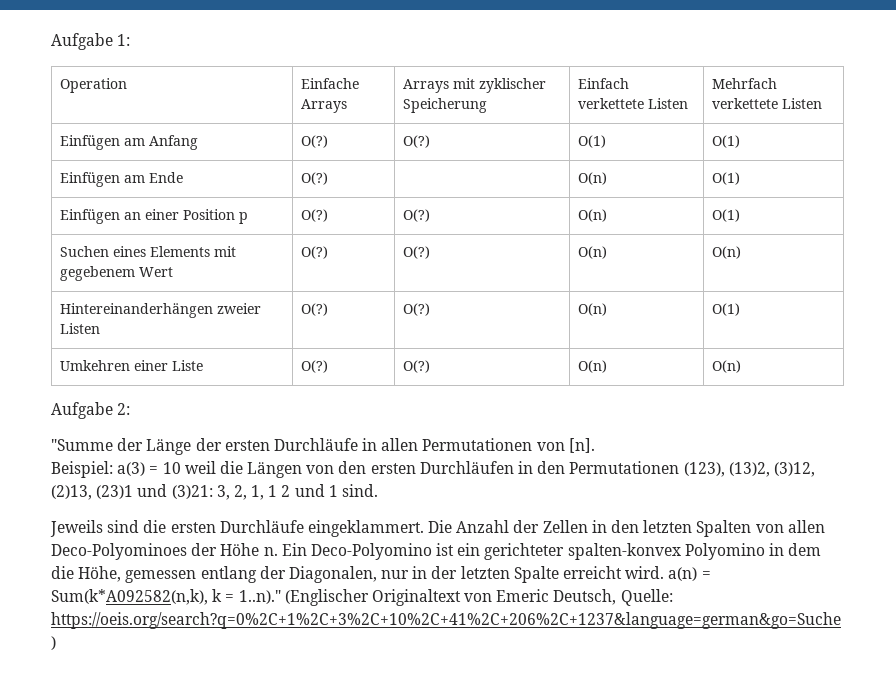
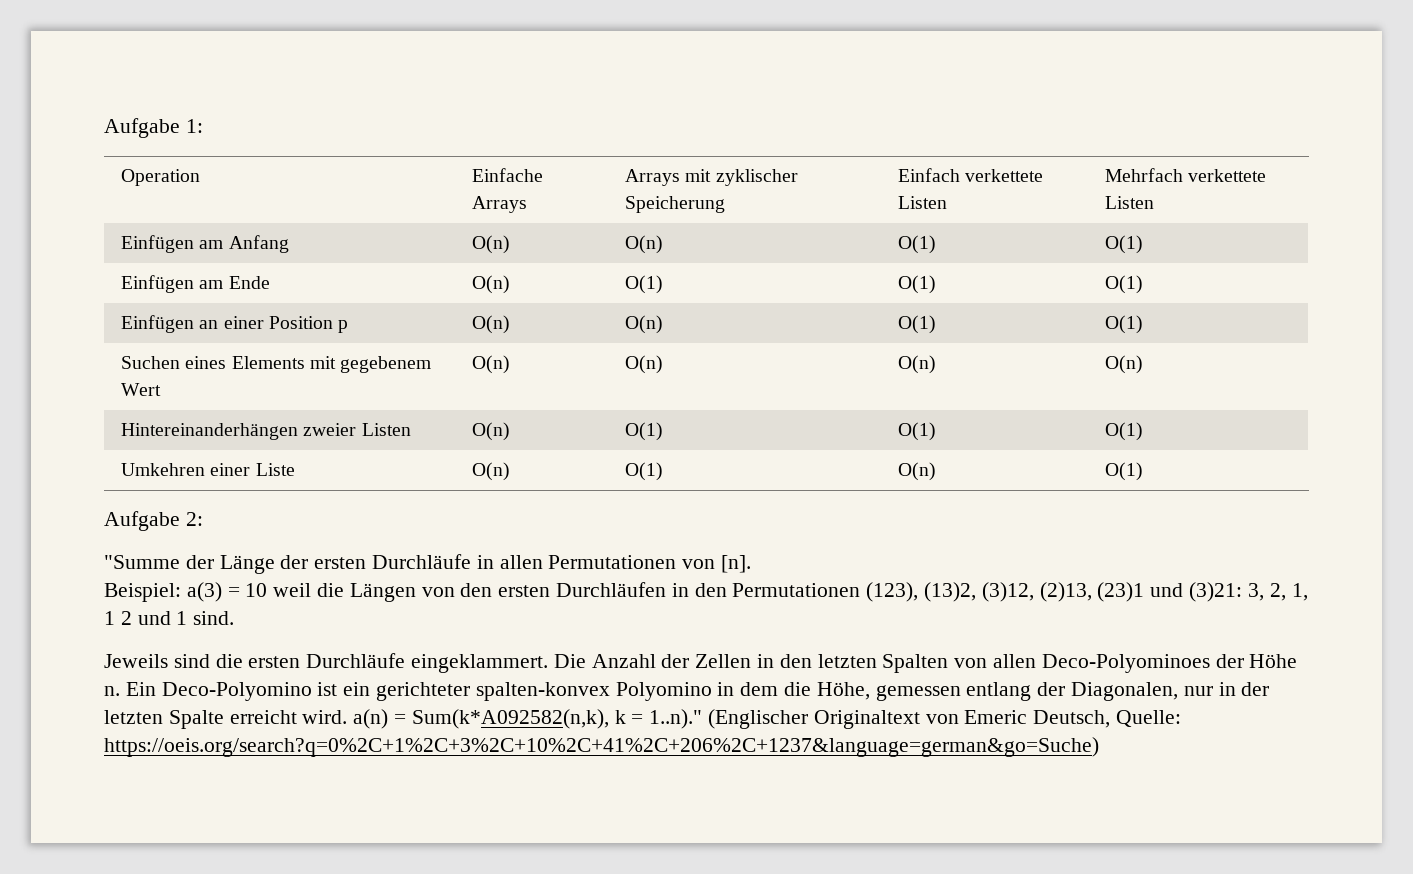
- Einfügen am Anfang | O(?) | O(?) | O(1) | O(1)
+ Einfügen am Anfang | O(n) | O(n) | O(1) | O(1)
- Einfügen am Ende | O(?) | | O(n) | O(1)
+ Einfügen am Ende | O(n) | O(1) | O(1) | O(1)
- Einfügen an einer Position p | O(?) | O(?) | O(n) | O(1)
+ Einfügen an einer Position p | O(n) | O(n) | O(1) | O(1)
- Suchen eines Elements mit gegebenem Wert | O(?) | O(?) | O(n) | O(n)
+ Suchen eines Elements mit gegebenem Wert | O(n) | O(n) | O(n) | O(n)
- Hintereinanderhängen zweier Listen | O(?) | O(?) | O(n) | O(1)
+ Hintereinanderhängen zweier Listen | O(n) | O(1) | O(1) | O(1)
- Umkehren einer Liste | O(?) | O(?) | O(n) | O(n)
+ Umkehren einer Liste | O(n) | O(1) | O(n) | O(1)

